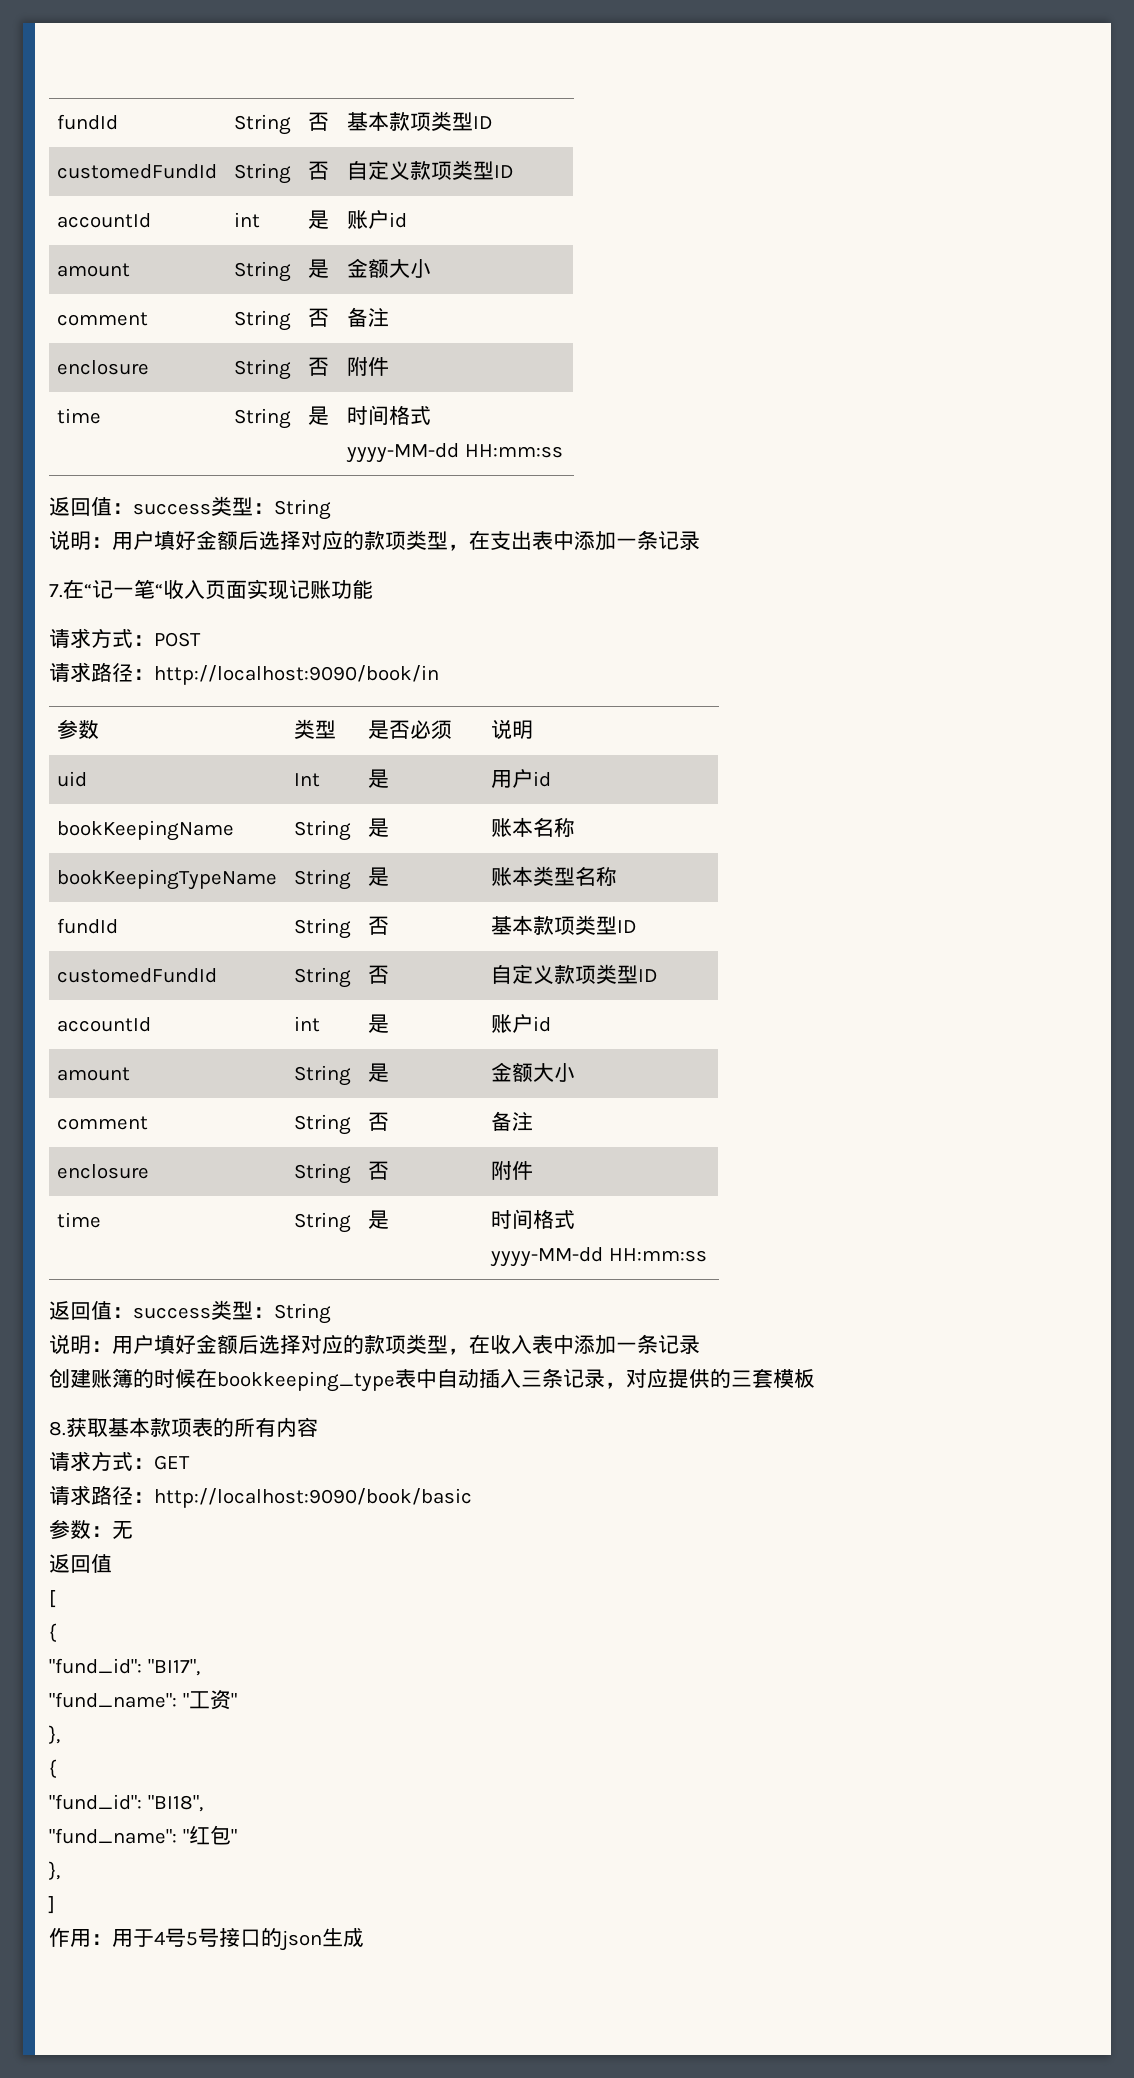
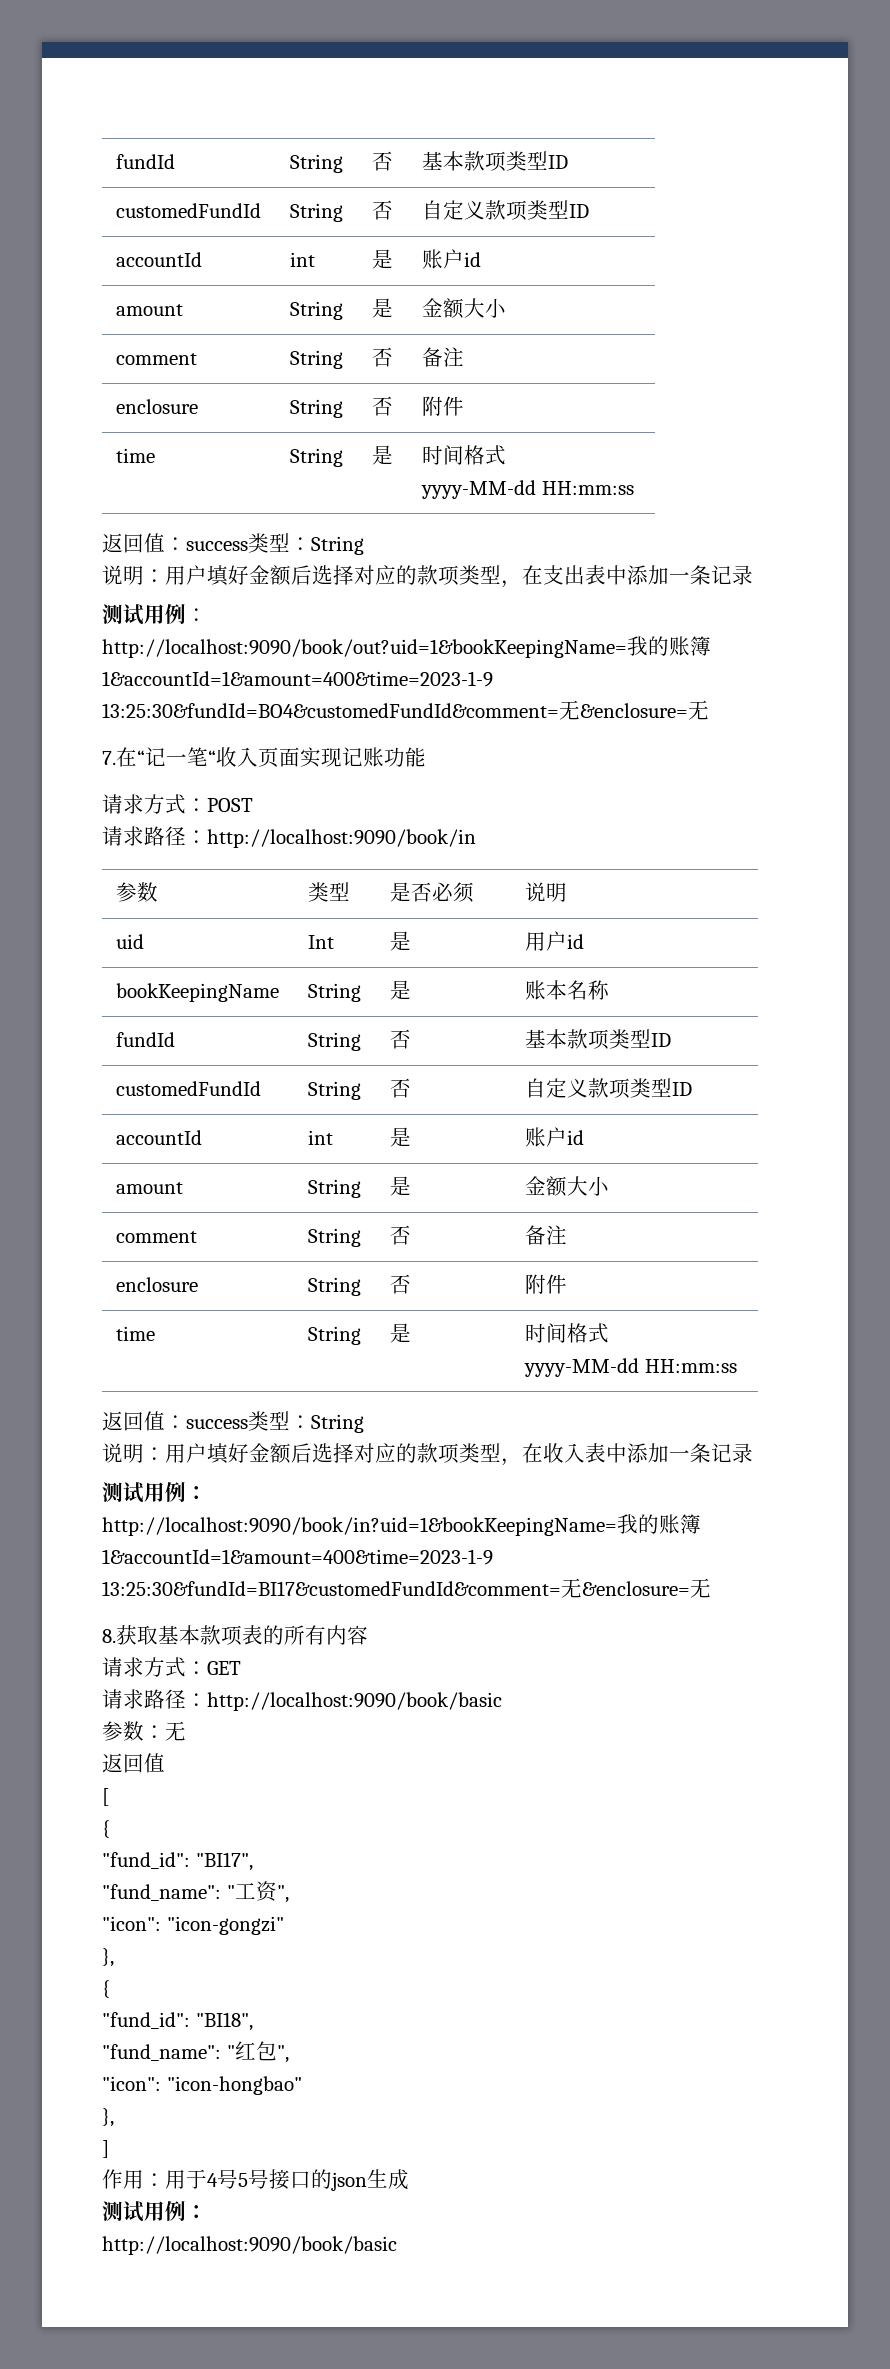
  说明：用户填好金额后选择对应的款项类型，在支出表中添加一条记录
+ 测试用例：
+ http://localhost:9090/book/out?uid=1&bookKeepingName=我的账簿1&accountId=1&amount=400&time=2023-1-9 13:25:30&fundId=BO4&customedFundId&comment=无&enclosure=无
- bookKeepingTypeName | String | 是 | 账本类型名称
  说明：用户填好金额后选择对应的款项类型，在收入表中添加一条记录
- 创建账簿的时候在bookkeeping_type表中自动插入三条记录，对应提供的三套模板
+ 测试用例：
+ http://localhost:9090/book/in?uid=1&bookKeepingName=我的账簿1&accountId=1&amount=400&time=2023-1-9 13:25:30&fundId=BI17&customedFundId&comment=无&enclosure=无
- "fund_name": "工资"
+ "fund_name": "工资",
+ "icon": "icon-gongzi"
- "fund_name": "红包"
+ "fund_name": "红包",
+ "icon": "icon-hongbao"
  作用：用于4号5号接口的json生成
+ 测试用例：
+ http://localhost:9090/book/basic

